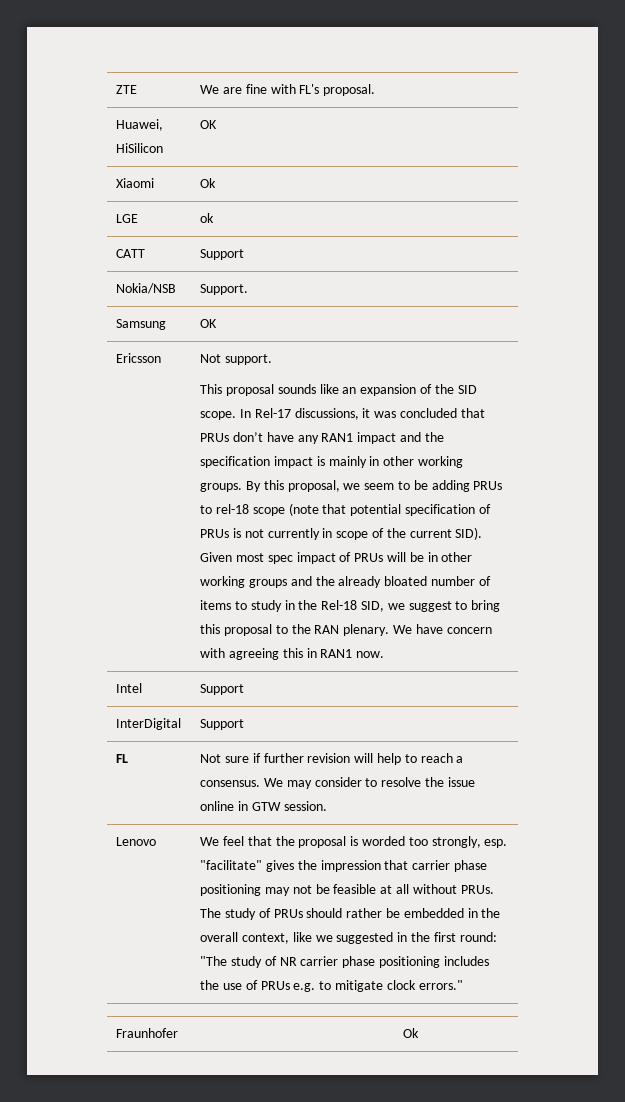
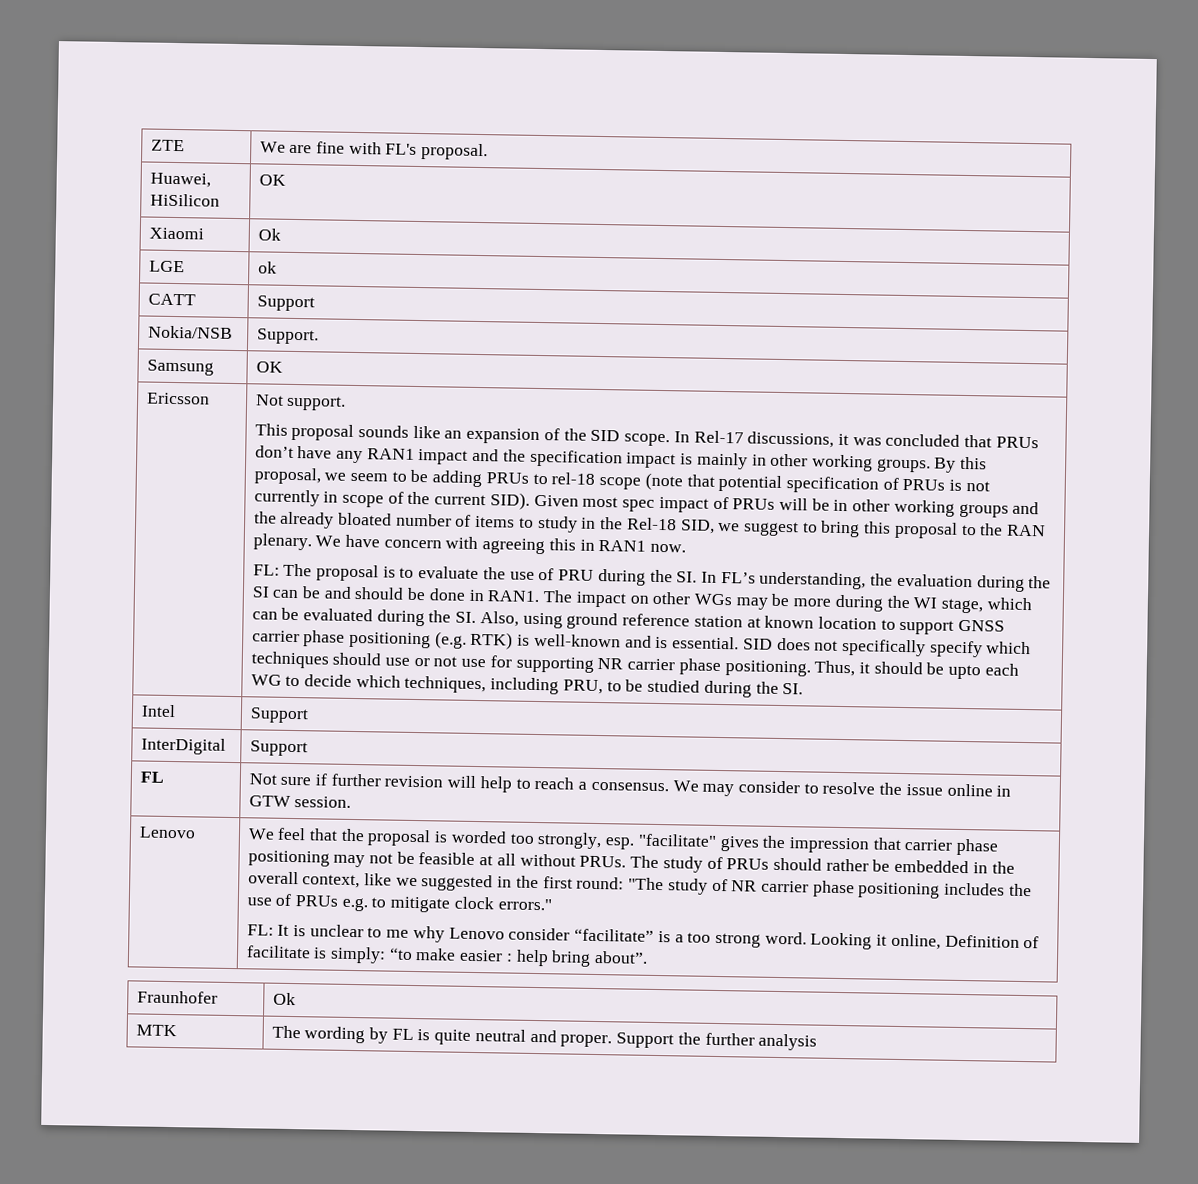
+ FL: The proposal is to evaluate the use of PRU during the SI. In FL’s understanding, the evaluation during the SI can be and should be done in RAN1. The impact on other WGs may be more during the WI stage, which can be evaluated during the SI. Also, using ground reference station at known location to support GNSS carrier phase positioning (e.g. RTK) is well-known and is essential. SID does not specifically specify which techniques should use or not use for supporting NR carrier phase positioning. Thus, it should be upto each WG to decide which techniques, including PRU, to be studied during the SI.
+ FL: It is unclear to me why Lenovo consider “facilitate” is a too strong word. Looking it online, Definition of facilitate is simply: “to make easier : help bring about”.
  Fraunhofer | Ok
+ MTK | The wording by FL is quite neutral and proper. Support the further analysis

